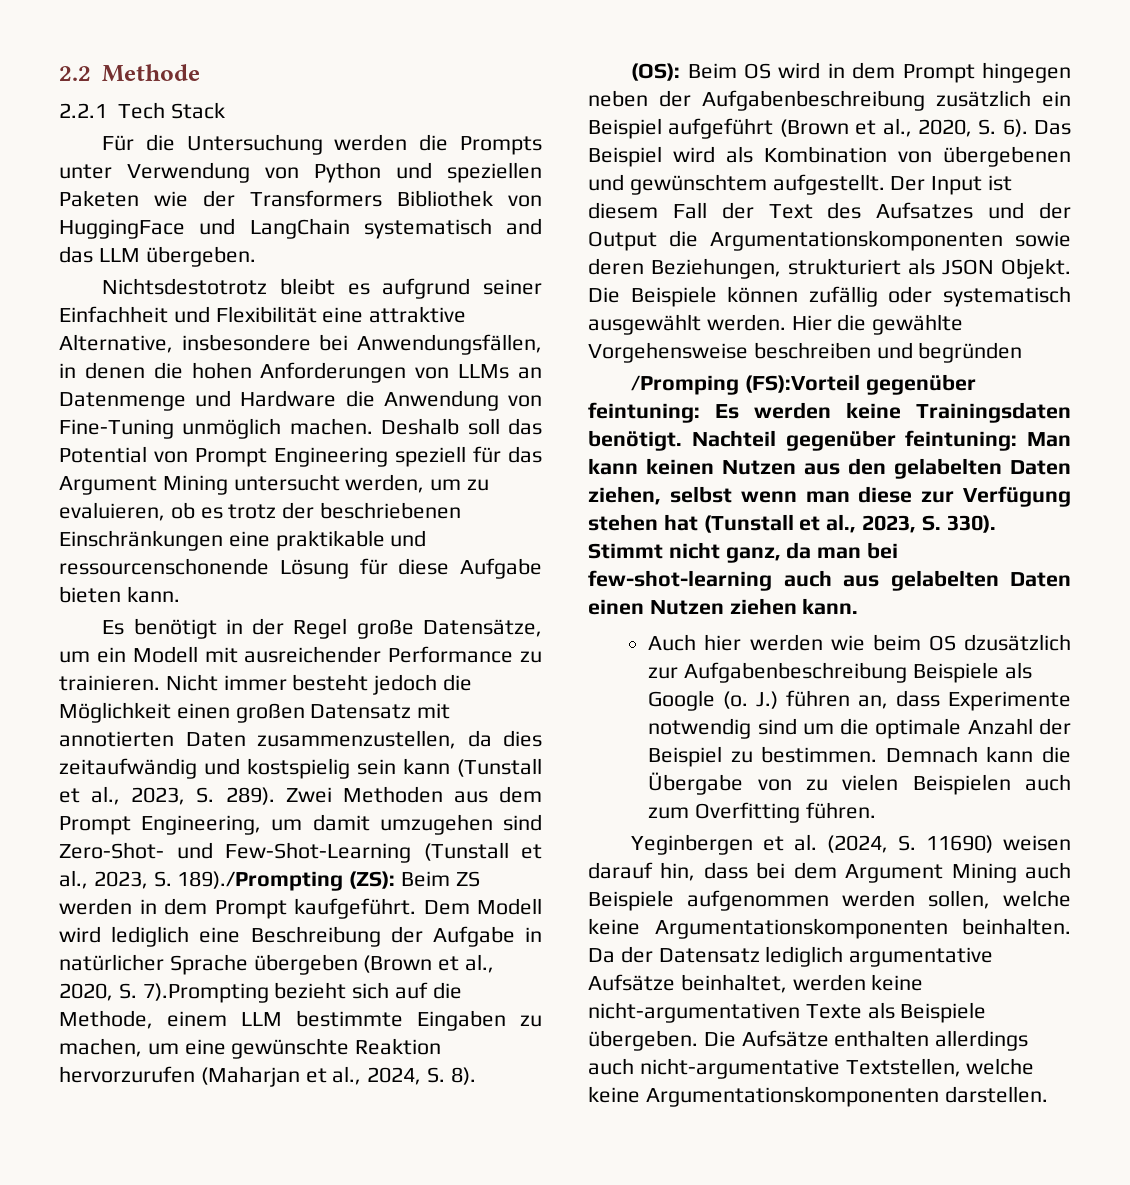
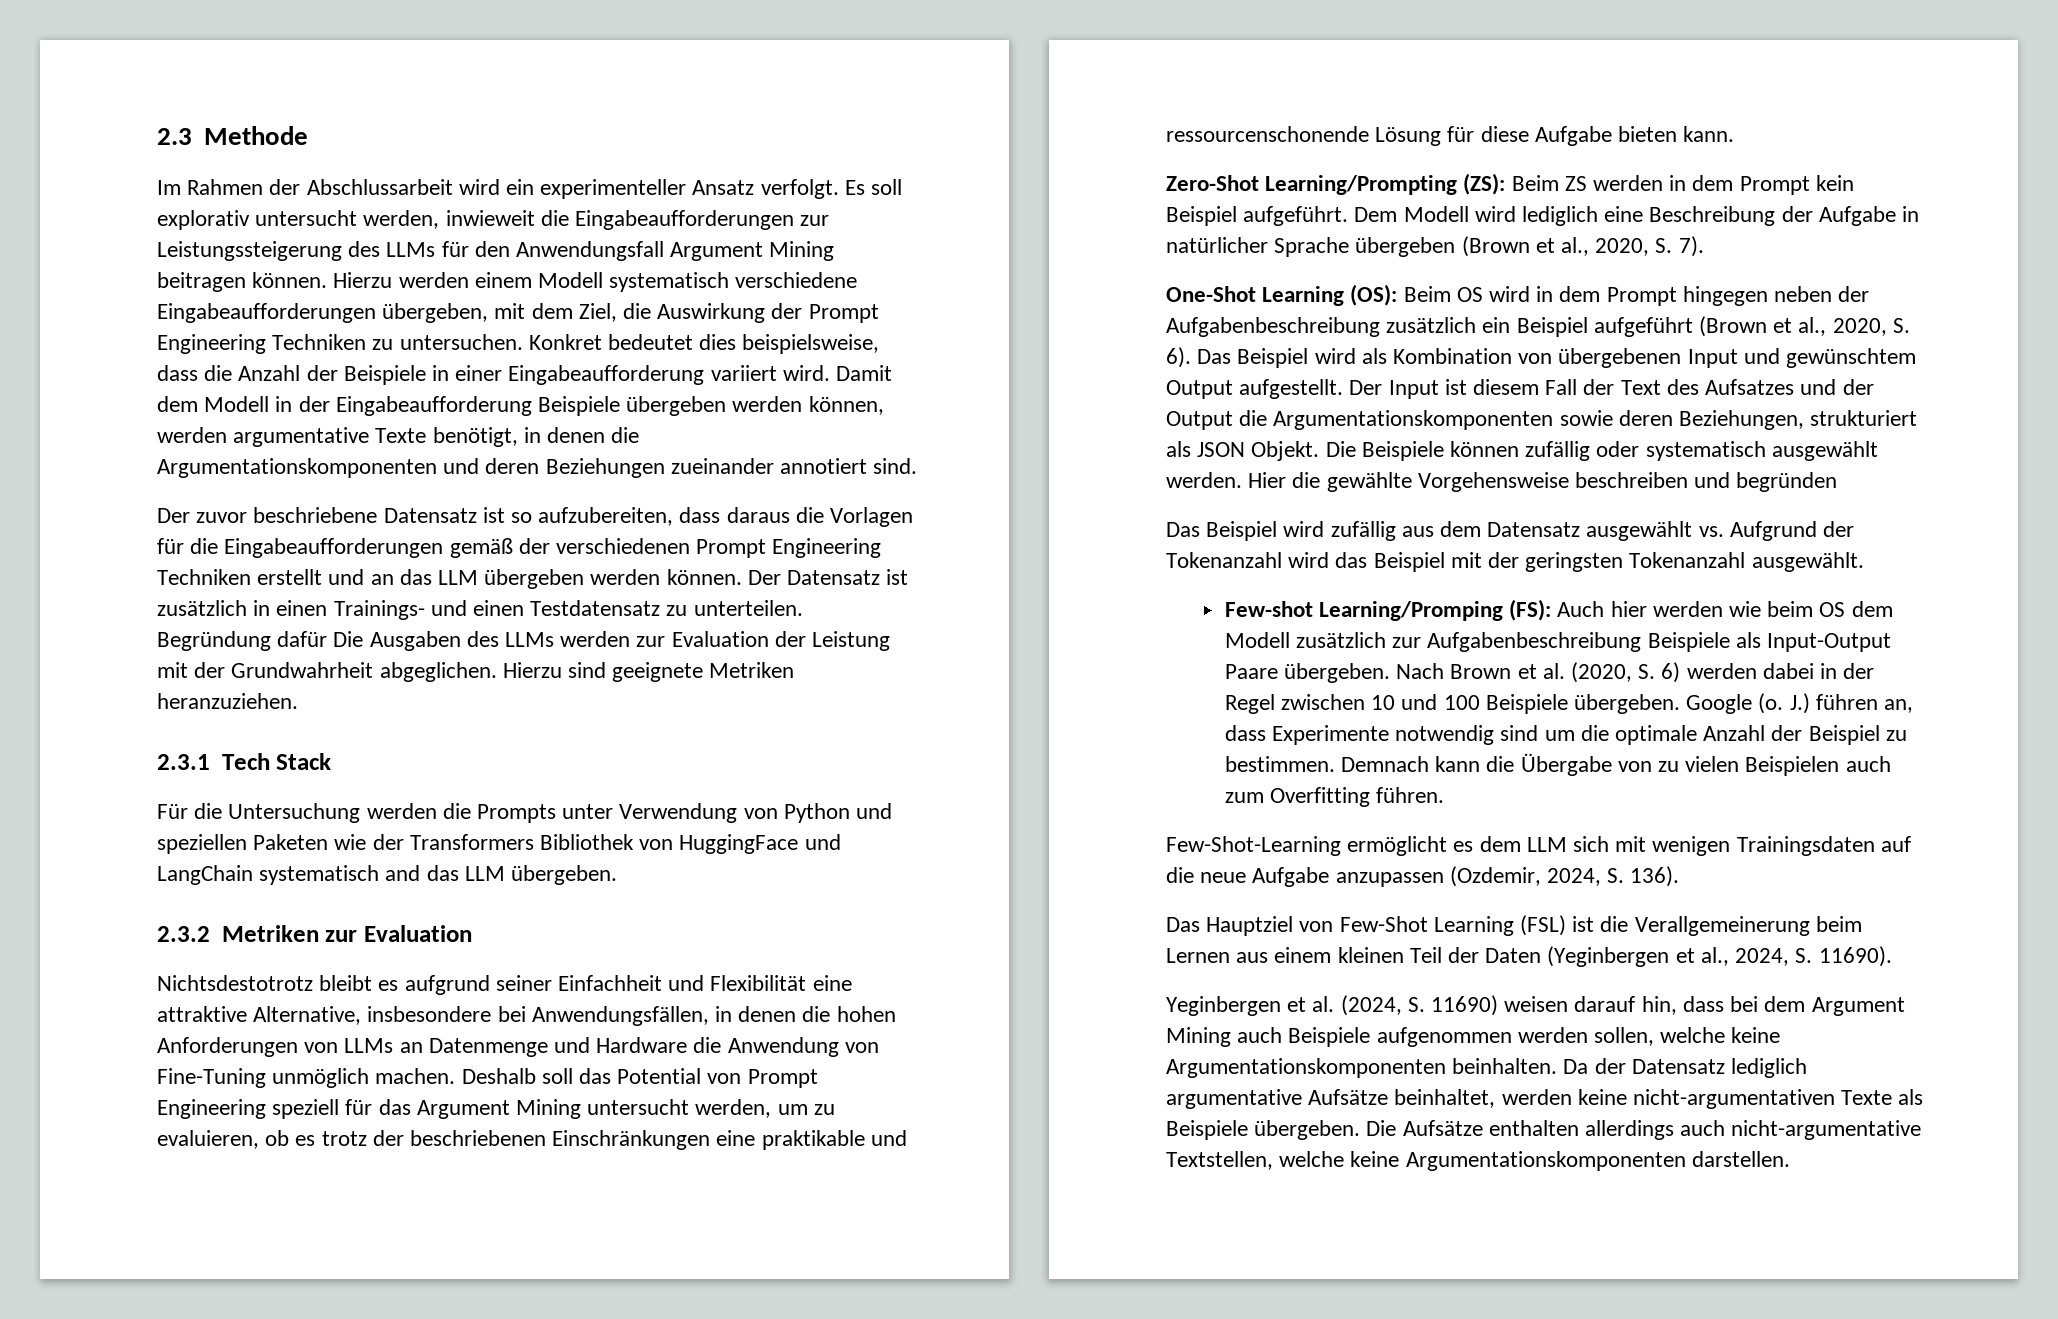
- 2.2 Methode
+ 2.3 Methode
- 2.2.1 Tech Stack
+ Im Rahmen der Abschlussarbeit wird ein experimenteller Ansatz verfolgt. Es soll explorativ untersucht werden, inwieweit die Eingabeaufforderungen zur Leistungssteigerung des LLMs für den Anwendungsfall Argument Mining beitragen können. Hierzu werden einem Modell systematisch verschiedene Eingabeaufforderungen übergeben, mit dem Ziel, die Auswirkung der Prompt Engineering Techniken zu untersuchen. Konkret bedeutet dies beispielsweise, dass die Anzahl der Beispiele in einer Eingabeaufforderung variiert wird. Damit dem Modell in der Eingabeaufforderung Beispiele übergeben werden können, werden argumentative Texte benötigt, in denen die Argumentationskomponenten und deren Beziehungen zueinander annotiert sind.
+ Der zuvor beschriebene Datensatz ist so aufzubereiten, dass daraus die Vorlagen für die Eingabeaufforderungen gemäß der verschiedenen Prompt Engineering Techniken erstellt und an das LLM übergeben werden können. Der Datensatz ist zusätzlich in einen Trainings- und einen Testdatensatz zu unterteilen. Begründung dafür Die Ausgaben des LLMs werden zur Evaluation der Leistung mit der Grundwahrheit abgeglichen. Hierzu sind geeignete Metriken heranzuziehen.
+ 2.3.1 Tech Stack
+ 2.3.2 Metriken zur Evaluation
- Es benötigt in der Regel große Datensätze, um ein Modell mit ausreichender Performance zu trainieren. Nicht immer besteht jedoch die Möglichkeit einen großen Datensatz mit annotierten Daten zusammenzustellen, da dies zeitaufwändig und kostspielig sein kann (Tunstall et al., 2023, S. 289). Zwei Methoden aus dem Prompt Engineering, um damit umzugehen sind Zero-Shot- und Few-Shot-Learning (Tunstall et al., 2023, S. 189)./Prompting (ZS): Beim ZS werden in dem Prompt kaufgeführt.
+ Zero-Shot Learning/Prompting (ZS): Beim ZS werden in dem Prompt kein Beispiel aufgeführt.
- Dem Modell wird lediglich eine Beschreibung der Aufgabe in natürlicher Sprache übergeben (Brown et al., 2020, S. 7).Prompting bezieht sich auf die Methode, einem LLM bestimmte Eingaben zu machen, um eine gewünschte Reaktion hervorzurufen (Maharjan et al., 2024, S. 8).
- (OS): Beim OS wird in dem Prompt hingegen neben der Aufgabenbeschreibung zusätzlich ein Beispiel aufgeführt (Brown et al., 2020, S. 6).
+ Dem Modell wird lediglich eine Beschreibung der Aufgabe in natürlicher Sprache übergeben (Brown et al., 2020, S. 7).
+ One-Shot Learning (OS): Beim OS wird in dem Prompt hingegen neben der Aufgabenbeschreibung zusätzlich ein Beispiel aufgeführt (Brown et al., 2020, S. 6).
- Das Beispiel wird als Kombination von übergebenen und gewünschtem aufgestellt.
+ Das Beispiel wird als Kombination von übergebenen Input und gewünschtem Output aufgestellt.
- /Promping (FS):Vorteil gegenüber feintuning: Es werden keine Trainingsdaten benötigt. Nachteil gegenüber feintuning: Man kann keinen Nutzen aus den gelabelten Daten ziehen, selbst wenn man diese zur Verfügung stehen hat (Tunstall et al., 2023, S. 330). Stimmt nicht ganz, da man bei few-shot-learning auch aus gelabelten Daten einen Nutzen ziehen kann.
- Auch hier werden wie beim OS dzusätzlich zur Aufgabenbeschreibung Beispiele als Google (o.
+ Das Beispiel wird zufällig aus dem Datensatz ausgewählt vs. Aufgrund der Tokenanzahl wird das Beispiel mit der geringsten Tokenanzahl ausgewählt.
+ Few-shot Learning/Promping (FS): Auch hier werden wie beim OS dem Modell zusätzlich zur Aufgabenbeschreibung Beispiele als Input-Output Paare übergeben. Nach Brown et al. (2020, S. 6) werden dabei in der Regel zwischen 10 und 100 Beispiele übergeben. Google (o.
+ Few-Shot-Learning ermöglicht es dem LLM sich mit wenigen Trainingsdaten auf die neue Aufgabe anzupassen (Ozdemir, 2024, S. 136).
+ Das Hauptziel von Few-Shot Learning (FSL) ist die Verallgemeinerung beim Lernen aus einem kleinen Teil der Daten (Yeginbergen et al., 2024, S. 11690).

